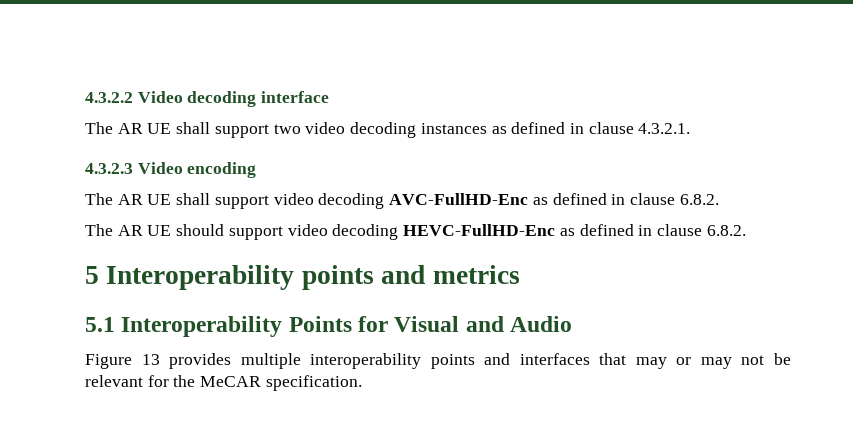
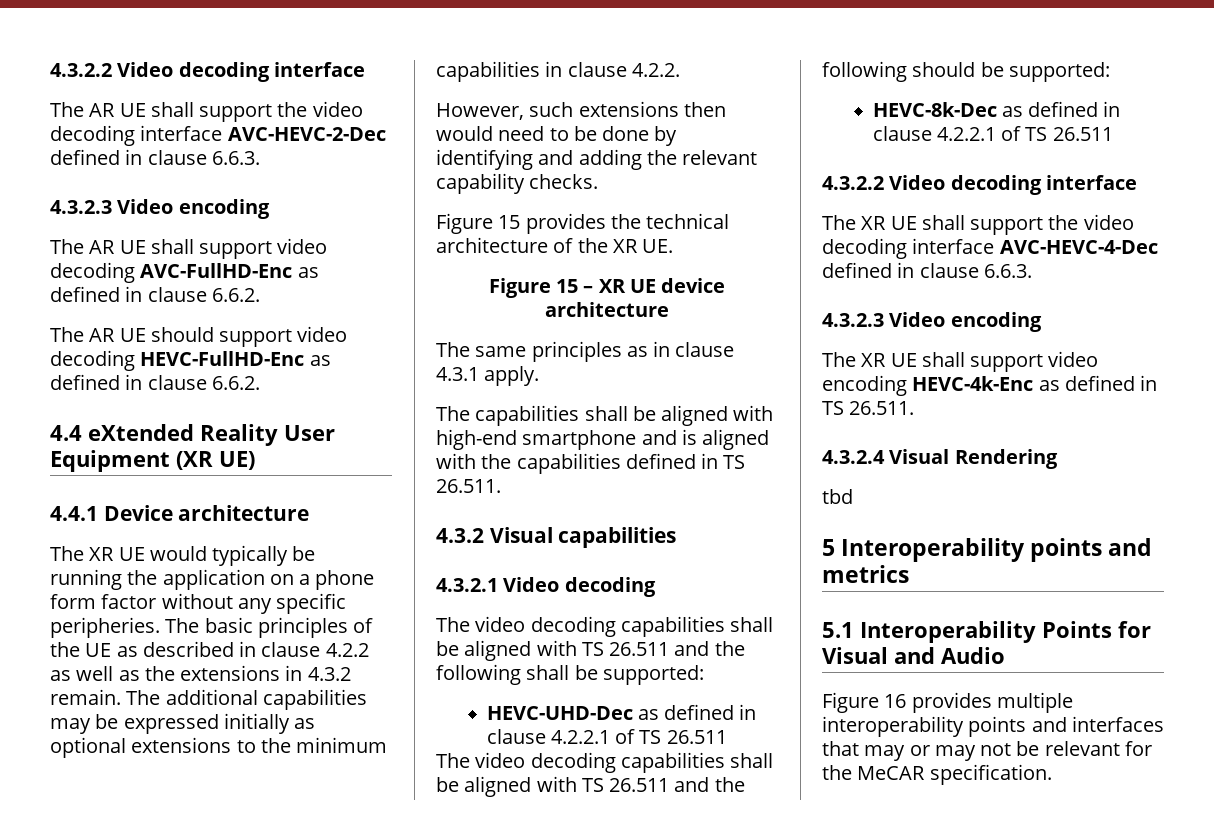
- The AR UE shall support two video decoding instances as defined in clause 4.3.2.1.
+ The AR UE shall support the video decoding interface AVC-HEVC-2-Dec defined in clause 6.6.3.
- The AR UE shall support video decoding AVC-FullHD-Enc as defined in clause 6.8.2.
+ The AR UE shall support video decoding AVC-FullHD-Enc as defined in clause 6.6.2.
- The AR UE should support video decoding HEVC-FullHD-Enc as defined in clause 6.8.2.
+ The AR UE should support video decoding HEVC-FullHD-Enc as defined in clause 6.6.2.
+ 4.4 eXtended Reality User Equipment (XR UE)
+ 4.4.1 Device architecture
+ The XR UE would typically be running the application on a phone form factor without any specific peripheries. The basic principles of the UE as described in clause 4.2.2 as well as the extensions in 4.3.2 remain. The additional capabilities may be expressed initially as optional extensions to the minimum capabilities in clause 4.2.2.
+ However, such extensions then would need to be done by identifying and adding the relevant capability checks.
+ Figure 15 provides the technical architecture of the XR UE.
+ Figure 15 – XR UE device architecture
+ The same principles as in clause 4.3.1 apply.
+ The capabilities shall be aligned with high-end smartphone and is aligned with the capabilities defined in TS 26.511.
+ 4.3.2 Visual capabilities
+ 4.3.2.1 Video decoding
+ The video decoding capabilities shall be aligned with TS 26.511 and the following shall be supported:
+ HEVC-UHD-Dec as defined in clause 4.2.2.1 of TS 26.511
+ The video decoding capabilities shall be aligned with TS 26.511 and the following should be supported:
+ HEVC-8k-Dec as defined in clause 4.2.2.1 of TS 26.511
+ 4.3.2.2 Video decoding interface
+ The XR UE shall support the video decoding interface AVC-HEVC-4-Dec defined in clause 6.6.3.
+ 4.3.2.3 Video encoding
+ The XR UE shall support video encoding HEVC-4k-Enc as defined in TS 26.511.
+ 4.3.2.4 Visual Rendering
+ tbd
- Figure 13 provides multiple interoperability points and interfaces that may or may not be relevant for the MeCAR specification.
+ Figure 16 provides multiple interoperability points and interfaces that may or may not be relevant for the MeCAR specification.

